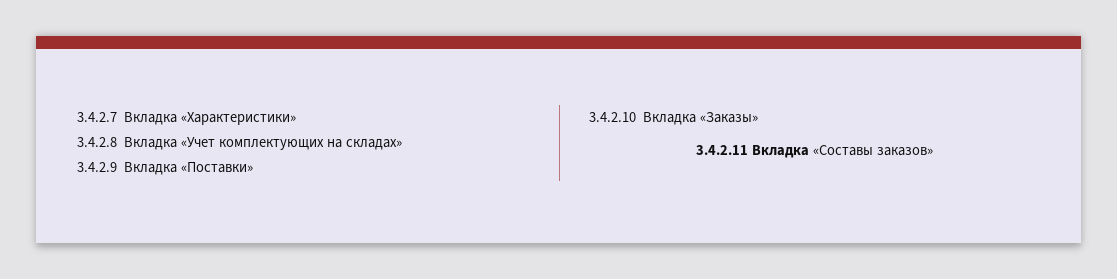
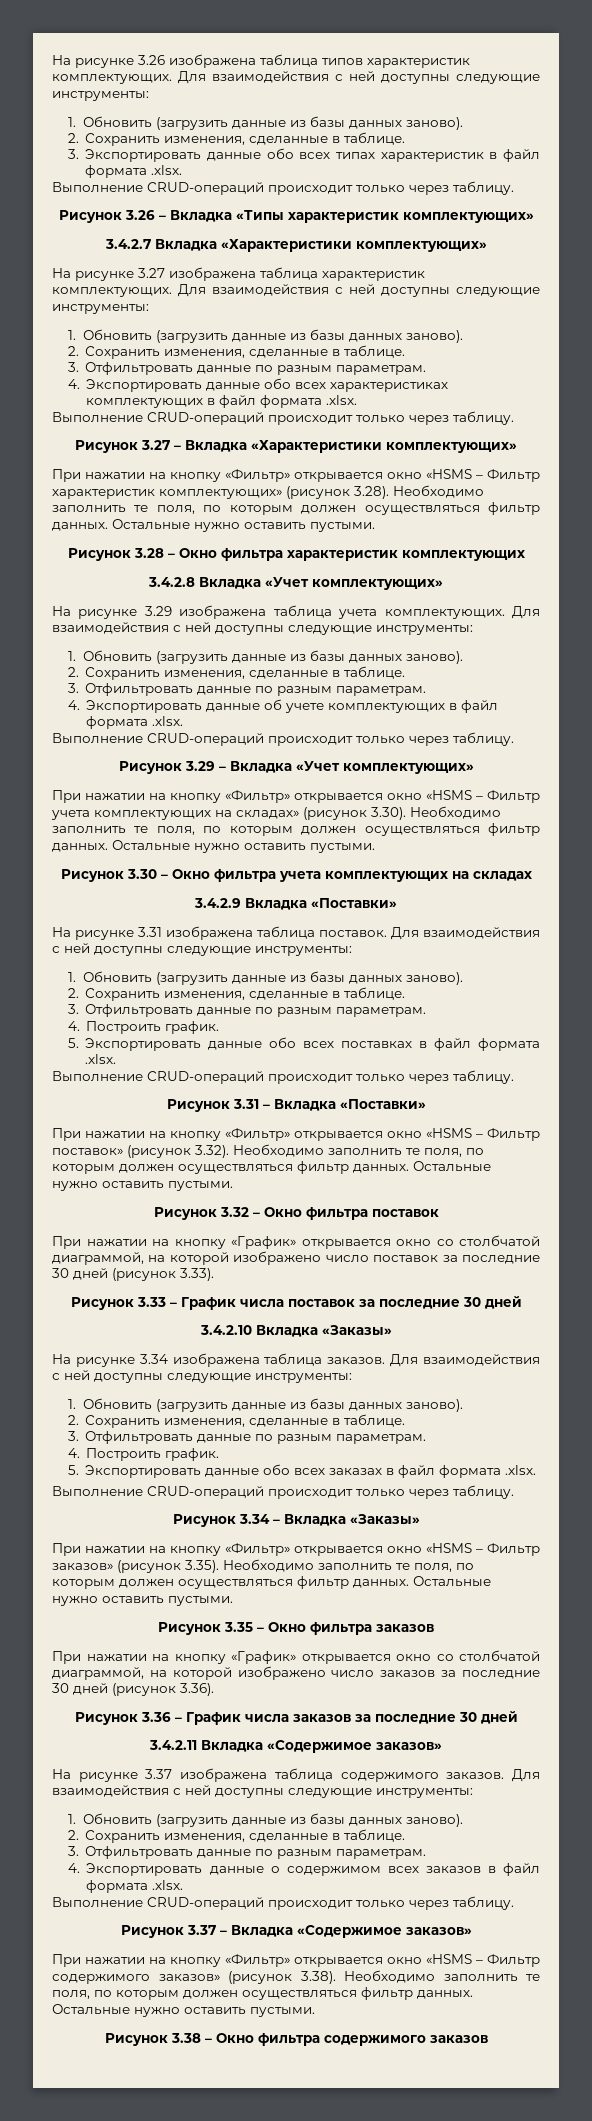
- 3.4.2.7 Вкладка «Характеристики»
- 3.4.2.8 Вкладка «Учет комплектующих на складах»
+ На рисунке 3.26 изображена таблица типов характеристик комплектующих. Для взаимодействия с ней доступны следующие инструменты:
+ 1. Обновить (загрузить данные из базы данных заново).
+ 2. Сохранить изменения, сделанные в таблице.
+ 3. Экспортировать данные обо всех типах характеристик в файл формата .xlsx.
+ Выполнение CRUD-операций происходит только через таблицу.
+ Рисунок 3.26 – Вкладка «Типы характеристик комплектующих»
+ 3.4.2.7 Вкладка «Характеристики комплектующих»
+ На рисунке 3.27 изображена таблица характеристик комплектующих. Для взаимодействия с ней доступны следующие инструменты:
+ 1. Обновить (загрузить данные из базы данных заново).
+ 2. Сохранить изменения, сделанные в таблице.
+ 3. Отфильтровать данные по разным параметрам.
+ 4. Экспортировать данные обо всех характеристиках комплектующих в файл формата .xlsx.
+ Выполнение CRUD-операций происходит только через таблицу.
+ Рисунок 3.27 – Вкладка «Характеристики комплектующих»
+ При нажатии на кнопку «Фильтр» открывается окно «HSMS – Фильтр характеристик комплектующих» (рисунок 3.28). Необходимо заполнить те поля, по которым должен осуществляться фильтр данных. Остальные нужно оставить пустыми.
+ Рисунок 3.28 – Окно фильтра характеристик комплектующих
+ 3.4.2.8 Вкладка «Учет комплектующих»
+ На рисунке 3.29 изображена таблица учета комплектующих. Для взаимодействия с ней доступны следующие инструменты:
+ 1. Обновить (загрузить данные из базы данных заново).
+ 2. Сохранить изменения, сделанные в таблице.
+ 3. Отфильтровать данные по разным параметрам.
+ 4. Экспортировать данные об учете комплектующих в файл формата .xlsx.
+ Выполнение CRUD-операций происходит только через таблицу.
+ Рисунок 3.29 – Вкладка «Учет комплектующих»
+ При нажатии на кнопку «Фильтр» открывается окно «HSMS – Фильтр учета комплектующих на складах» (рисунок 3.30). Необходимо заполнить те поля, по которым должен осуществляться фильтр данных. Остальные нужно оставить пустыми.
+ Рисунок 3.30 – Окно фильтра учета комплектующих на складах
  3.4.2.9 Вкладка «Поставки»
+ На рисунке 3.31 изображена таблица поставок. Для взаимодействия с ней доступны следующие инструменты:
+ 1. Обновить (загрузить данные из базы данных заново).
+ 2. Сохранить изменения, сделанные в таблице.
+ 3. Отфильтровать данные по разным параметрам.
+ 4. Построить график.
+ 5. Экспортировать данные обо всех поставках в файл формата .xlsx.
+ Выполнение CRUD-операций происходит только через таблицу.
+ Рисунок 3.31 – Вкладка «Поставки»
+ При нажатии на кнопку «Фильтр» открывается окно «HSMS – Фильтр поставок» (рисунок 3.32). Необходимо заполнить те поля, по которым должен осуществляться фильтр данных. Остальные нужно оставить пустыми.
+ Рисунок 3.32 – Окно фильтра поставок
+ При нажатии на кнопку «График» открывается окно со столбчатой диаграммой, на которой изображено число поставок за последние 30 дней (рисунок 3.33).
+ Рисунок 3.33 – График числа поставок за последние 30 дней
  3.4.2.10 Вкладка «Заказы»
+ На рисунке 3.34 изображена таблица заказов. Для взаимодействия с ней доступны следующие инструменты:
+ 1. Обновить (загрузить данные из базы данных заново).
+ 2. Сохранить изменения, сделанные в таблице.
+ 3. Отфильтровать данные по разным параметрам.
+ 4. Построить график.
+ 5. Экспортировать данные обо всех заказах в файл формата .xlsx.
+ Выполнение CRUD-операций происходит только через таблицу.
+ Рисунок 3.34 – Вкладка «Заказы»
+ При нажатии на кнопку «Фильтр» открывается окно «HSMS – Фильтр заказов» (рисунок 3.35). Необходимо заполнить те поля, по которым должен осуществляться фильтр данных. Остальные нужно оставить пустыми.
+ Рисунок 3.35 – Окно фильтра заказов
+ При нажатии на кнопку «График» открывается окно со столбчатой диаграммой, на которой изображено число заказов за последние 30 дней (рисунок 3.36).
+ Рисунок 3.36 – График числа заказов за последние 30 дней
- 3.4.2.11 Вкладка «Составы заказов»
+ 3.4.2.11 Вкладка «Содержимое заказов»
+ На рисунке 3.37 изображена таблица содержимого заказов. Для взаимодействия с ней доступны следующие инструменты:
+ 1. Обновить (загрузить данные из базы данных заново).
+ 2. Сохранить изменения, сделанные в таблице.
+ 3. Отфильтровать данные по разным параметрам.
+ 4. Экспортировать данные о содержимом всех заказов в файл формата .xlsx.
+ Выполнение CRUD-операций происходит только через таблицу.
+ Рисунок 3.37 – Вкладка «Содержимое заказов»
+ При нажатии на кнопку «Фильтр» открывается окно «HSMS – Фильтр содержимого заказов» (рисунок 3.38). Необходимо заполнить те поля, по которым должен осуществляться фильтр данных. Остальные нужно оставить пустыми.
+ Рисунок 3.38 – Окно фильтра содержимого заказов

